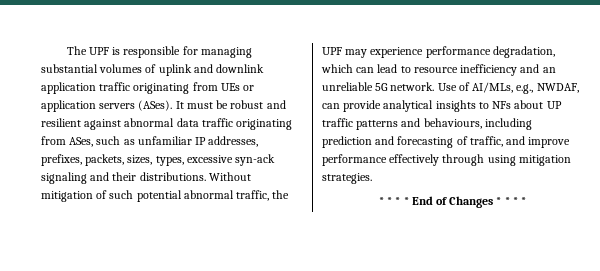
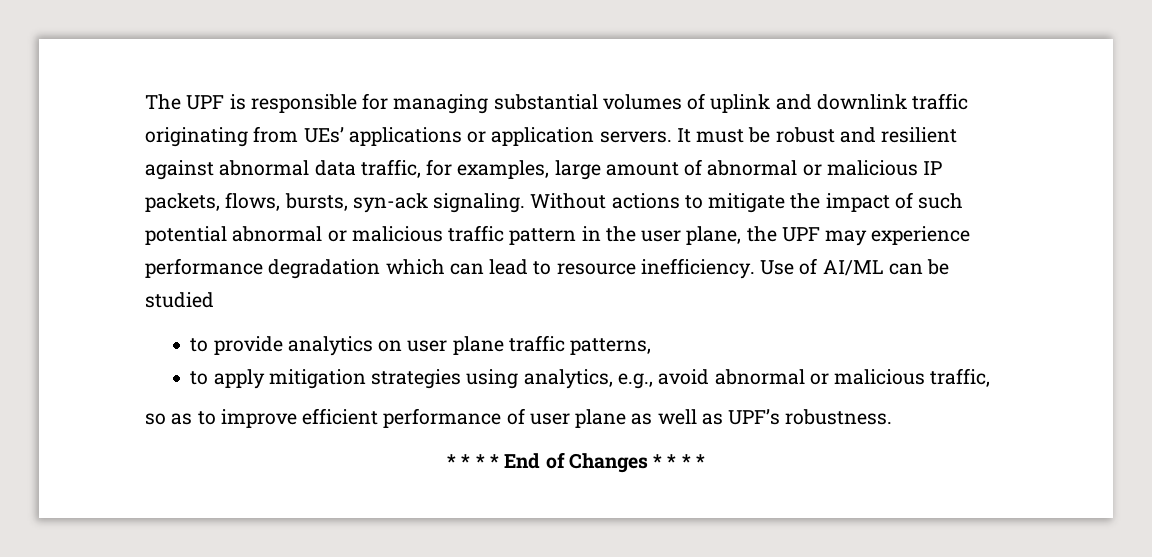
- The UPF is responsible for managing substantial volumes of uplink and downlink application traffic originating from UEs or application servers (ASes).
+ The UPF is responsible for managing substantial volumes of uplink and downlink traffic originating from UEs’ applications or application servers.
- It must be robust and resilient against abnormal data traffic originating from ASes, such as unfamiliar IP addresses, prefixes, packets, sizes, types, excessive syn-ack signaling and their distributions. Without mitigation of such potential abnormal traffic, the UPF may experience performance degradation, which can lead to resource inefficiency and an unreliable 5G network. Use of AI/MLs, e.g., NWDAF, can provide analytical insights to NFs about UP traffic patterns and behaviours, including prediction and forecasting of traffic, and improve performance effectively through using mitigation strategies.
+ It must be robust and resilient against abnormal data traffic, for examples, large amount of abnormal or malicious IP packets, flows, bursts, syn-ack signaling. Without actions to mitigate the impact of such potential abnormal or malicious traffic pattern in the user plane, the UPF may experience performance degradation which can lead to resource inefficiency. Use of AI/ML can be studied
+ to provide analytics on user plane traffic patterns,
+ to apply mitigation strategies using analytics, e.g., avoid abnormal or malicious traffic,
+ so as to improve efficient performance of user plane as well as UPF’s robustness.

